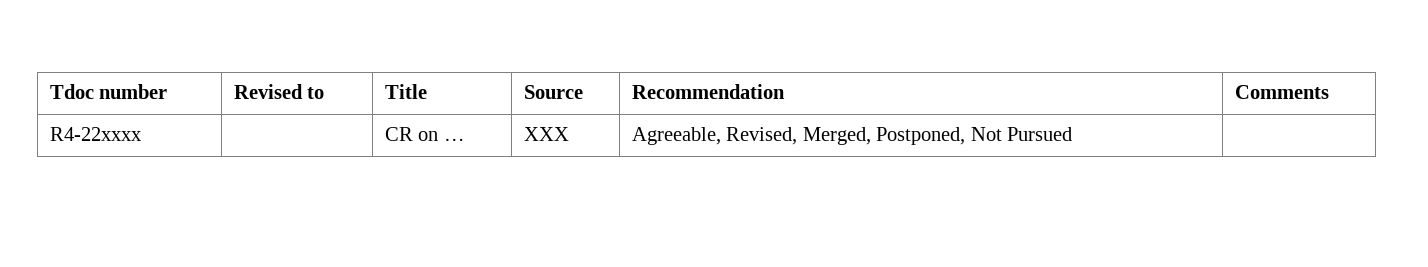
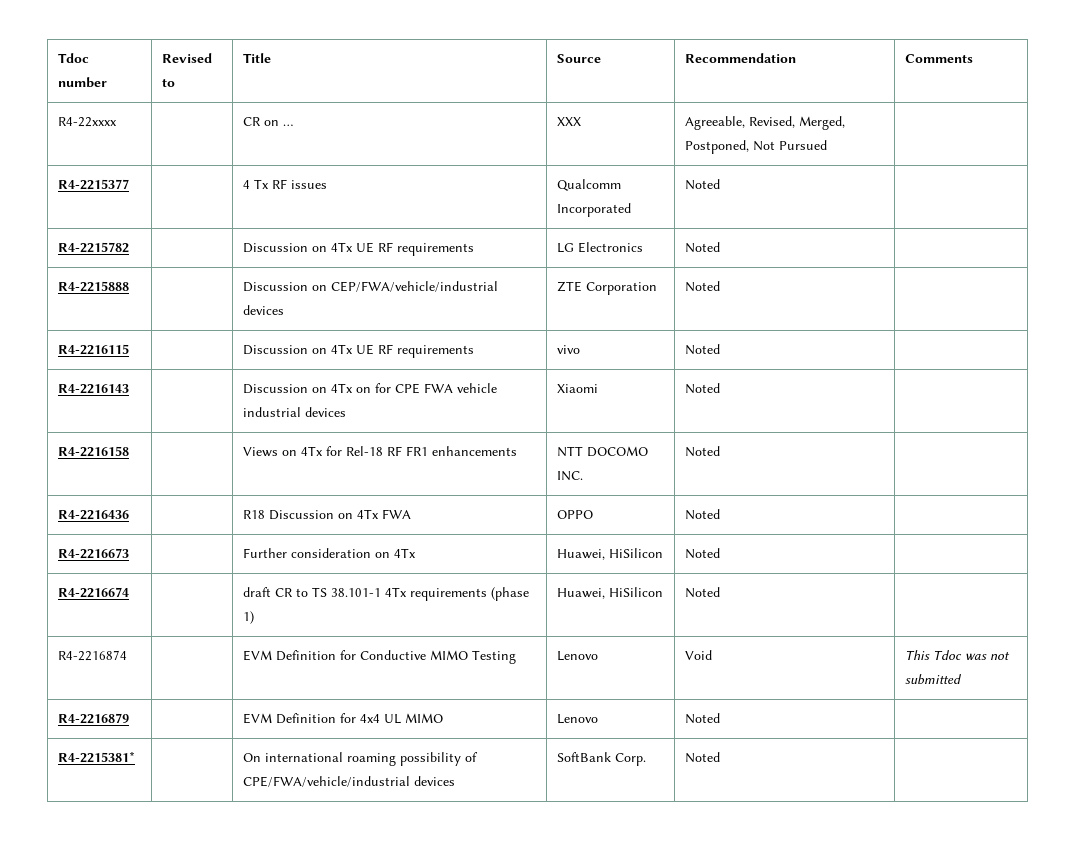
+ R4-2215377 | | 4 Tx RF issues | Qualcomm Incorporated | Noted |
+ R4-2215782 | | Discussion on 4Tx UE RF requirements | LG Electronics | Noted |
+ R4-2215888 | | Discussion on CEP/FWA/vehicle/industrial devices | ZTE Corporation | Noted |
+ R4-2216115 | | Discussion on 4Tx UE RF requirements | vivo | Noted |
+ R4-2216143 | | Discussion on 4Tx on for CPE FWA vehicle industrial devices | Xiaomi | Noted |
+ R4-2216158 | | Views on 4Tx for Rel-18 RF FR1 enhancements | NTT DOCOMO INC. | Noted |
+ R4-2216436 | | R18 Discussion on 4Tx FWA | OPPO | Noted |
+ R4-2216673 | | Further consideration on 4Tx | Huawei, HiSilicon | Noted |
+ R4-2216674 | | draft CR to TS 38.101-1 4Tx requirements (phase 1) | Huawei, HiSilicon | Noted |
+ R4-2216874 | | EVM Definition for Conductive MIMO Testing | Lenovo | Void | This Tdoc was not submitted
+ R4-2216879 | | EVM Definition for 4x4 UL MIMO | Lenovo | Noted |
+ R4-2215381* | | On international roaming possibility of CPE/FWA/vehicle/industrial devices | SoftBank Corp. | Noted |

